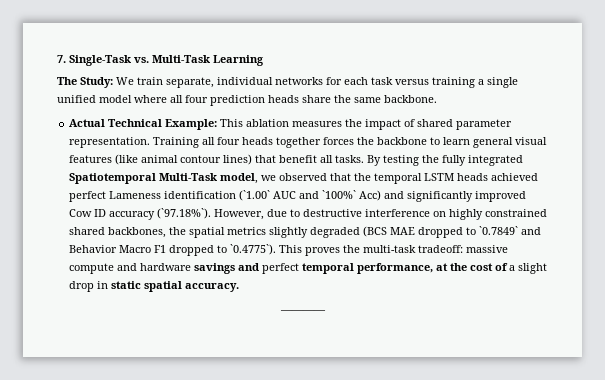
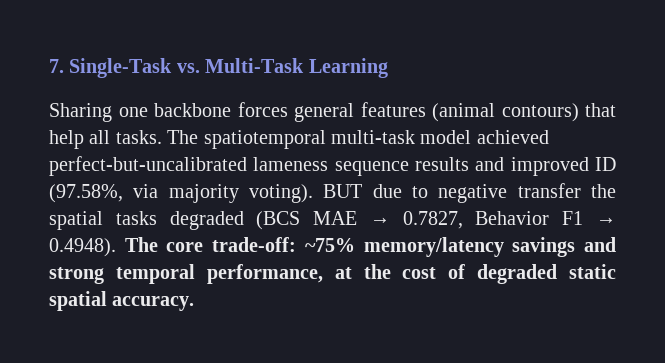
- The Study: We train separate, individual networks for each task versus training a single unified model where all four prediction heads share the same backbone.
- Actual Technical Example: This ablation measures the impact of shared parameter representation. Training all four heads together forces the backbone to learn general visual features (like animal contour lines) that benefit all tasks. By testing the fully integrated Spatiotemporal Multi-Task model, we observed that the temporal LSTM heads achieved perfect Lameness identification (`1.00` AUC and `100%` Acc) and significantly improved Cow ID accuracy (`97.18%`). However, due to destructive interference on highly constrained shared backbones, the spatial metrics slightly degraded (BCS MAE dropped to `0.7849` and Behavior Macro F1 dropped to `0.4775`). This proves the multi-task tradeoff: massive compute and hardware savings and perfect temporal performance, at the cost of a slight drop in static spatial accuracy.
+ Sharing one backbone forces general features (animal contours) that help all tasks. The spatiotemporal multi-task model achieved perfect-but-uncalibrated lameness sequence results and improved ID (97.58%, via majority voting). BUT due to negative transfer the spatial tasks degraded (BCS MAE → 0.7827, Behavior F1 → 0.4948). The core trade-off: ~75% memory/latency savings and strong temporal performance, at the cost of degraded static spatial accuracy.
- ————

